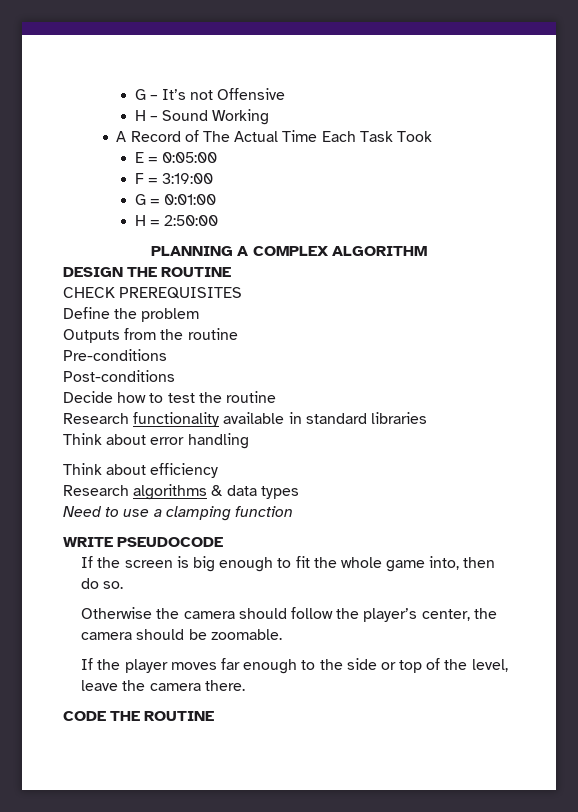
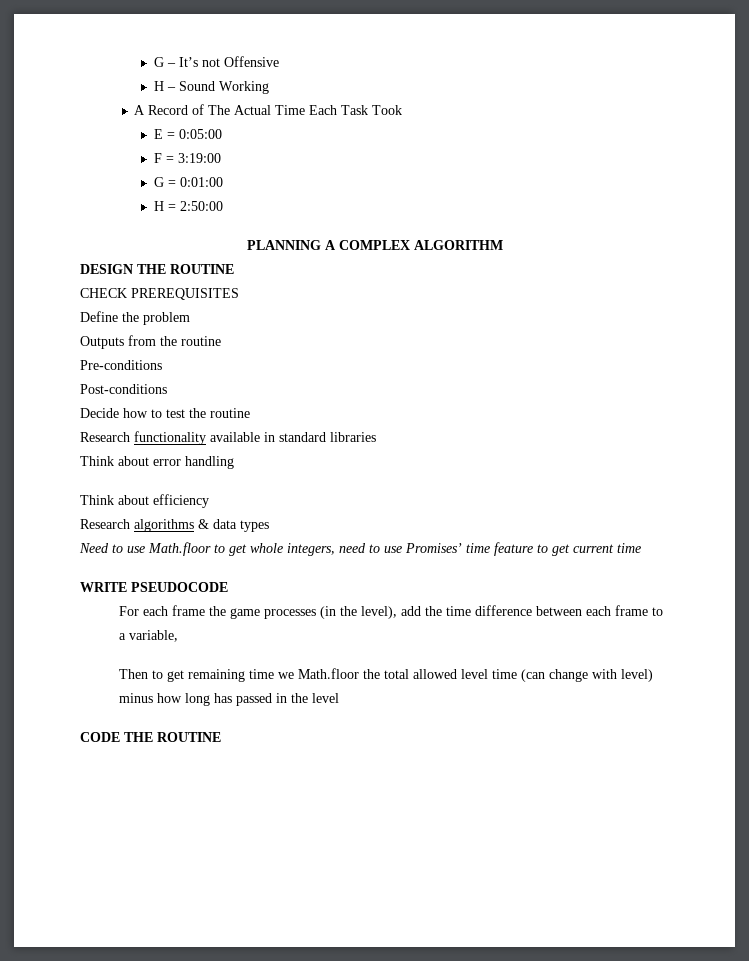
- Need to use a clamping function
+ Need to use Math.floor to get whole integers, need to use Promises’ time feature to get current time
  WRITE PSEUDOCODE
- If the screen is big enough to fit the whole game into, then do so.
- Otherwise the camera should follow the player’s center, the camera should be zoomable.
- If the player moves far enough to the side or top of the level, leave the camera there.
+ For each frame the game processes (in the level), add the time difference between each frame to a variable,
+ Then to get remaining time we Math.floor the total allowed level time (can change with level) minus how long has passed in the level

